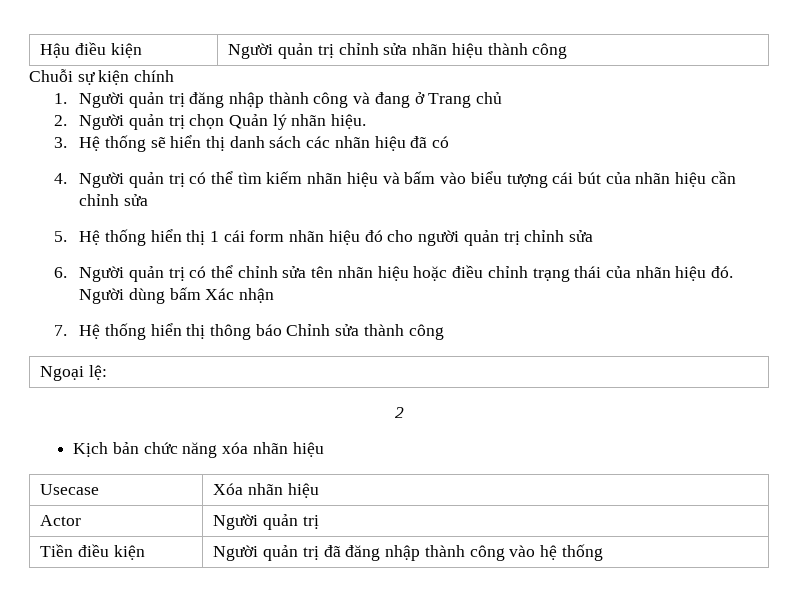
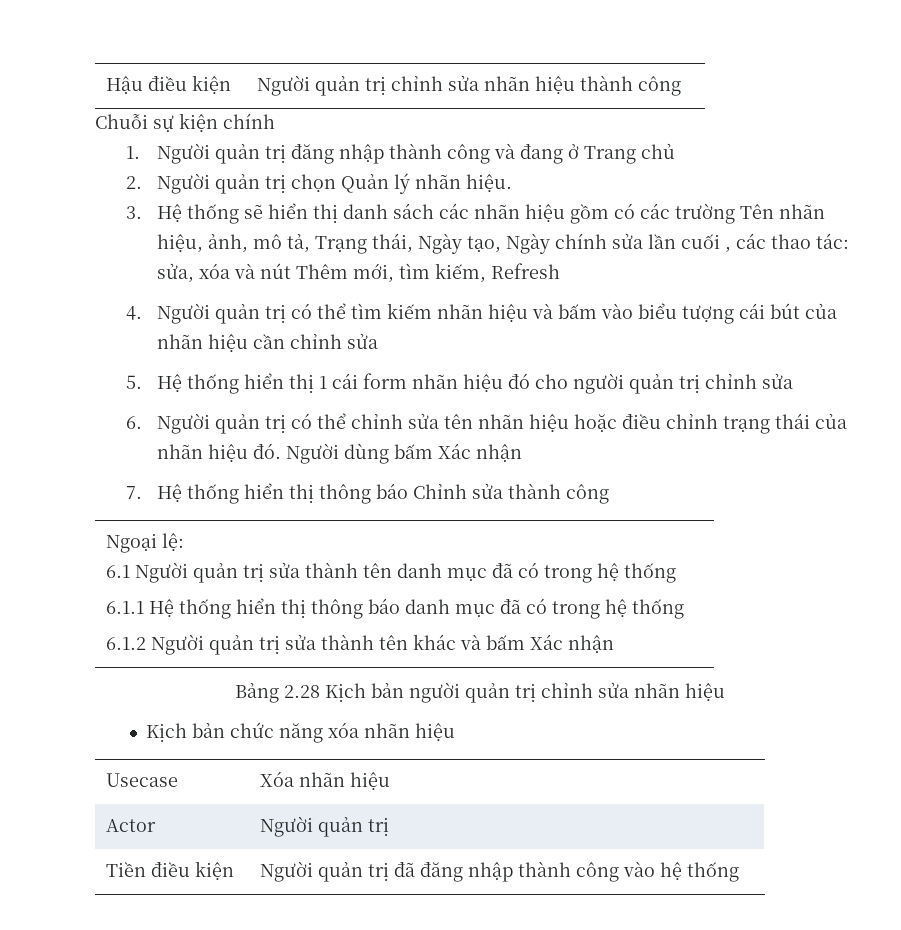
- 3. Hệ thống sẽ hiển thị danh sách các nhãn hiệu đã có
+ 3. Hệ thống sẽ hiển thị danh sách các nhãn hiệu gồm có các trường Tên nhãn hiệu, ảnh, mô tả, Trạng thái, Ngày tạo, Ngày chính sửa lần cuối , các thao tác: sửa, xóa và nút Thêm mới, tìm kiếm, Refresh
- 2
+ 6.1 Người quản trị sửa thành tên danh mục đã có trong hệ thống
+ 6.1.1 Hệ thống hiển thị thông báo danh mục đã có trong hệ thống
+ 6.1.2 Người quản trị sửa thành tên khác và bấm Xác nhận
+ Bảng 2.28 Kịch bản người quản trị chỉnh sửa nhãn hiệu

